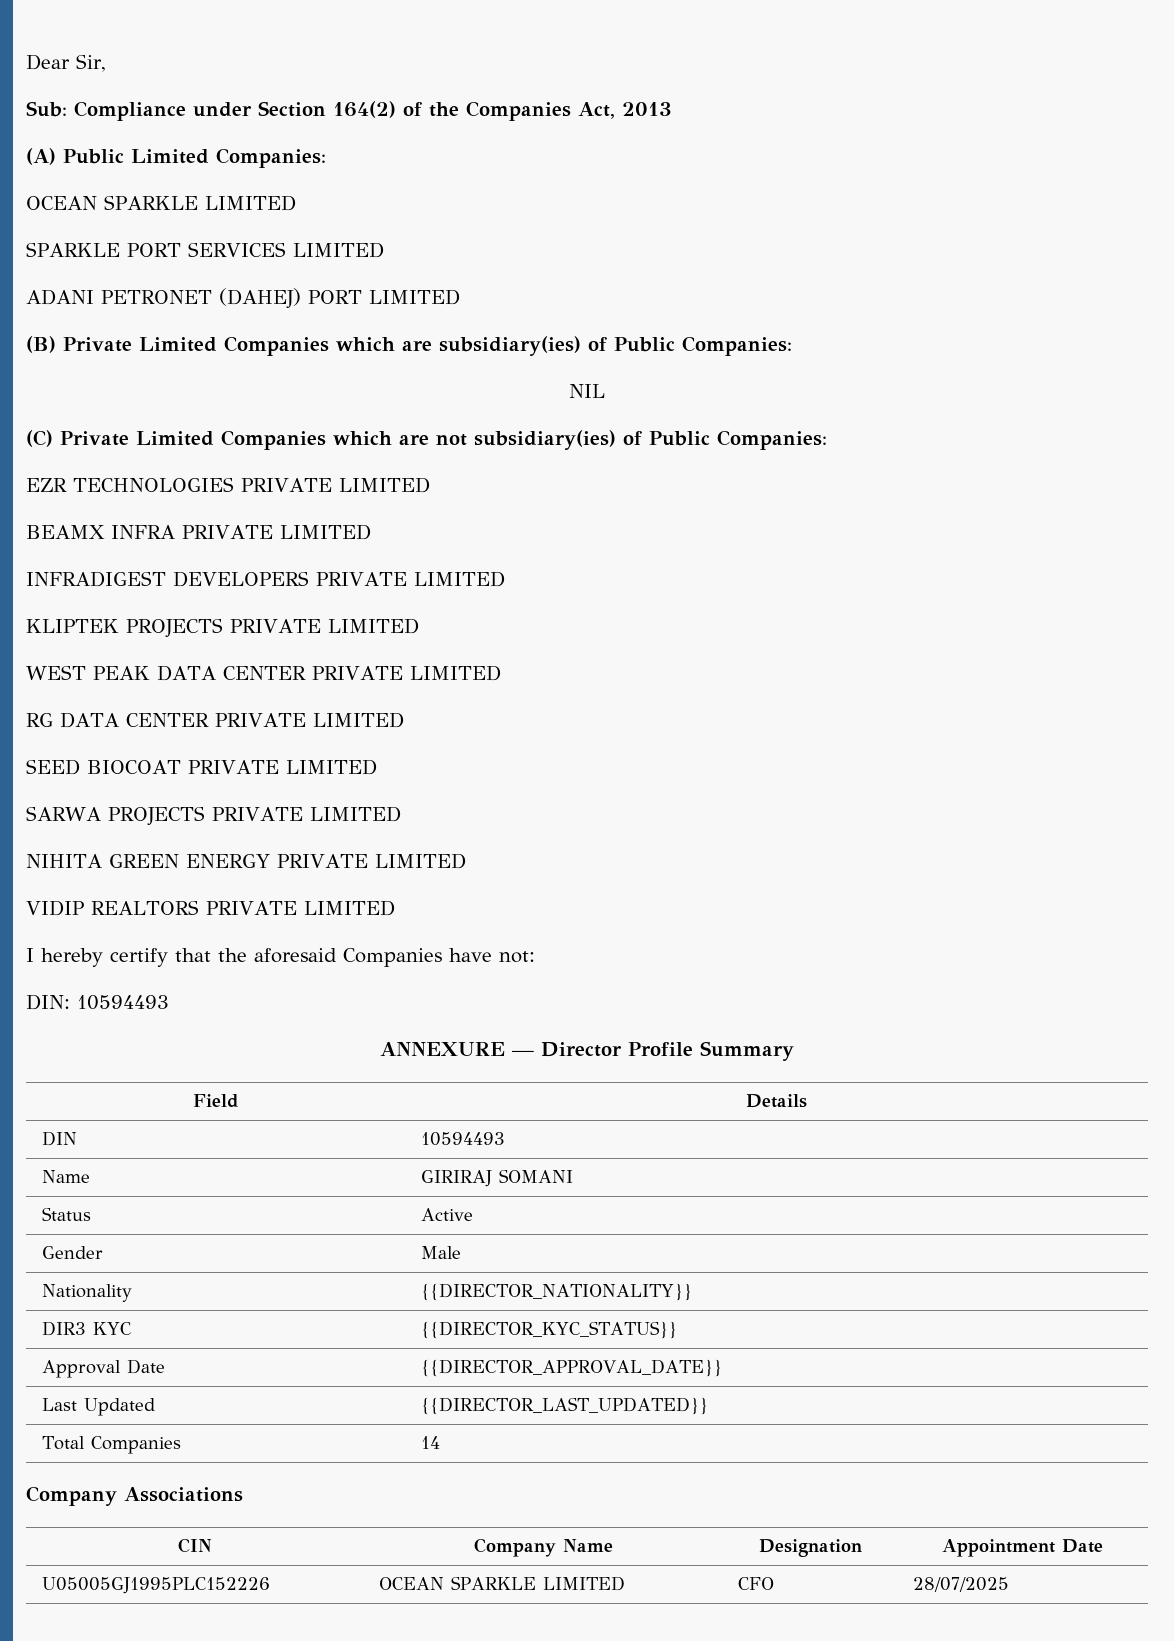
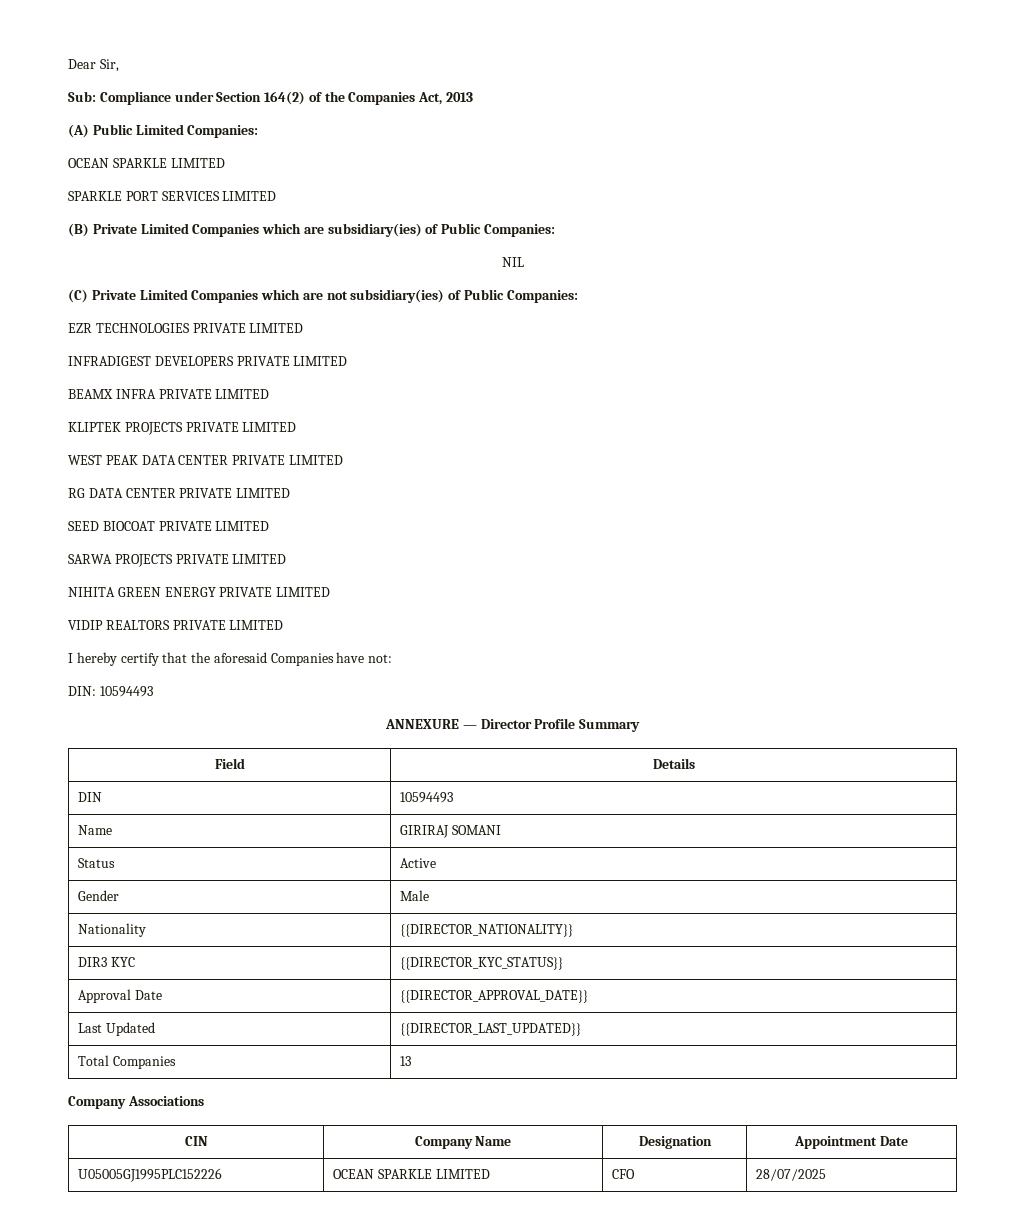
- ADANI PETRONET (DAHEJ) PORT LIMITED
+ INFRADIGEST DEVELOPERS PRIVATE LIMITED
  BEAMX INFRA PRIVATE LIMITED
- INFRADIGEST DEVELOPERS PRIVATE LIMITED
- Total Companies | 14
+ Total Companies | 13

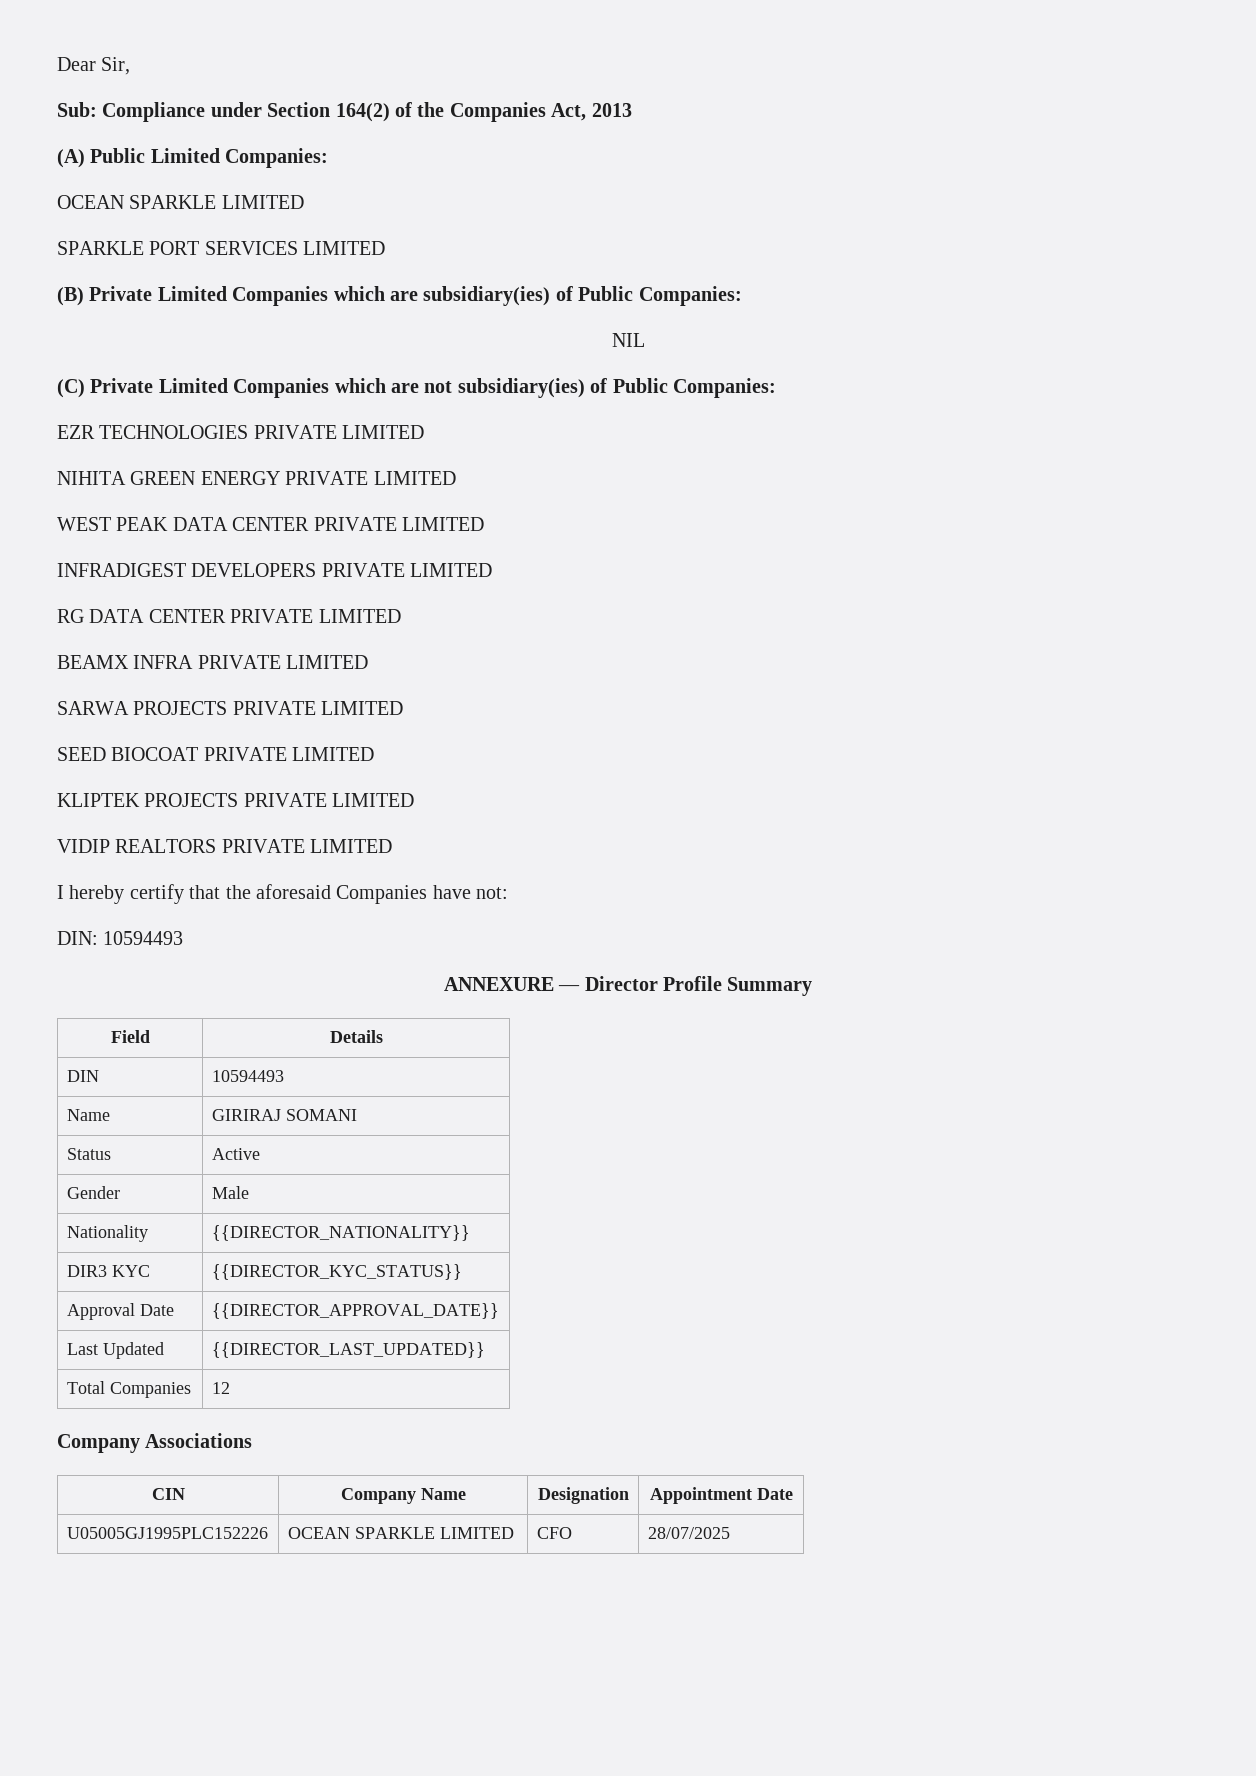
- INFRADIGEST DEVELOPERS PRIVATE LIMITED
- BEAMX INFRA PRIVATE LIMITED
- KLIPTEK PROJECTS PRIVATE LIMITED
+ NIHITA GREEN ENERGY PRIVATE LIMITED
+ INFRADIGEST DEVELOPERS PRIVATE LIMITED
+ BEAMX INFRA PRIVATE LIMITED
+ SARWA PROJECTS PRIVATE LIMITED
- SARWA PROJECTS PRIVATE LIMITED
- NIHITA GREEN ENERGY PRIVATE LIMITED
+ KLIPTEK PROJECTS PRIVATE LIMITED
- Total Companies | 13
+ Total Companies | 12

